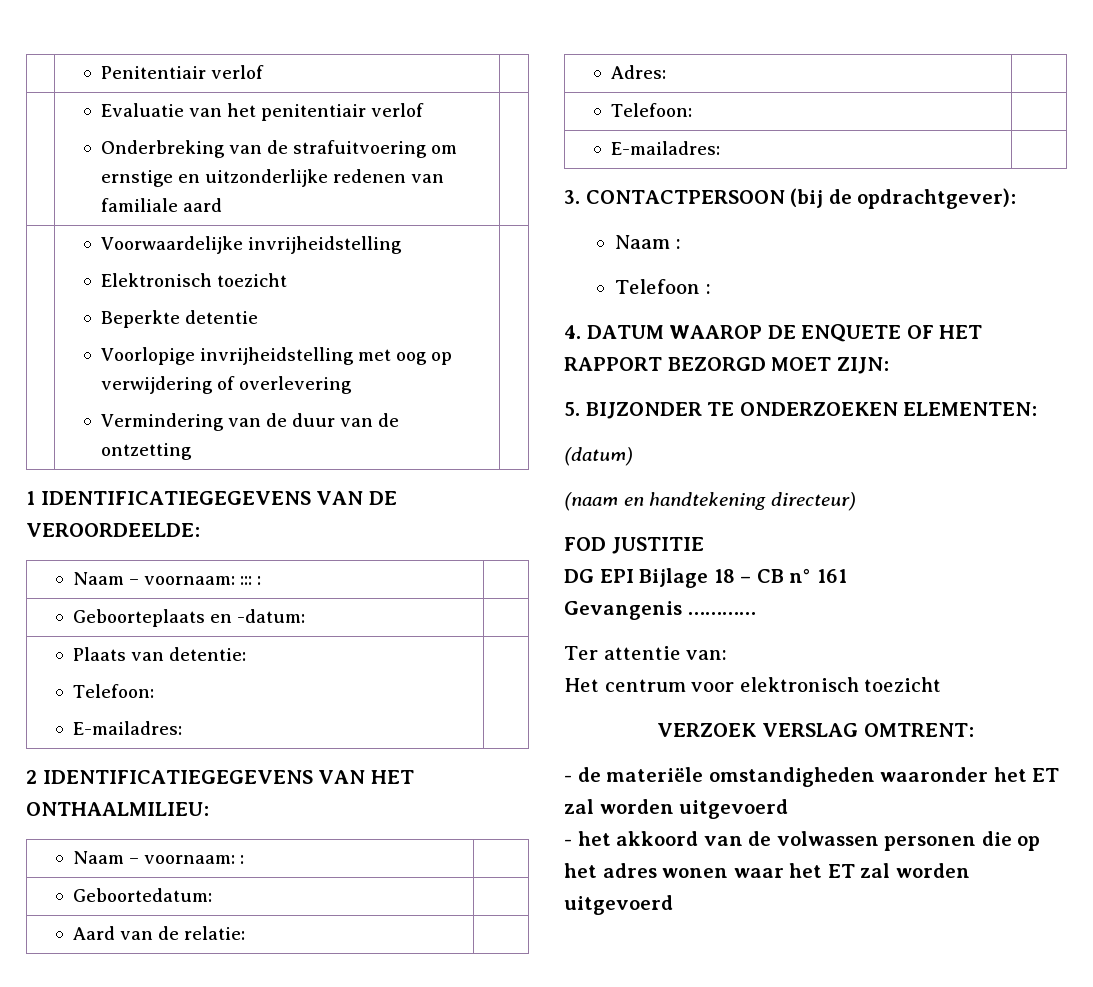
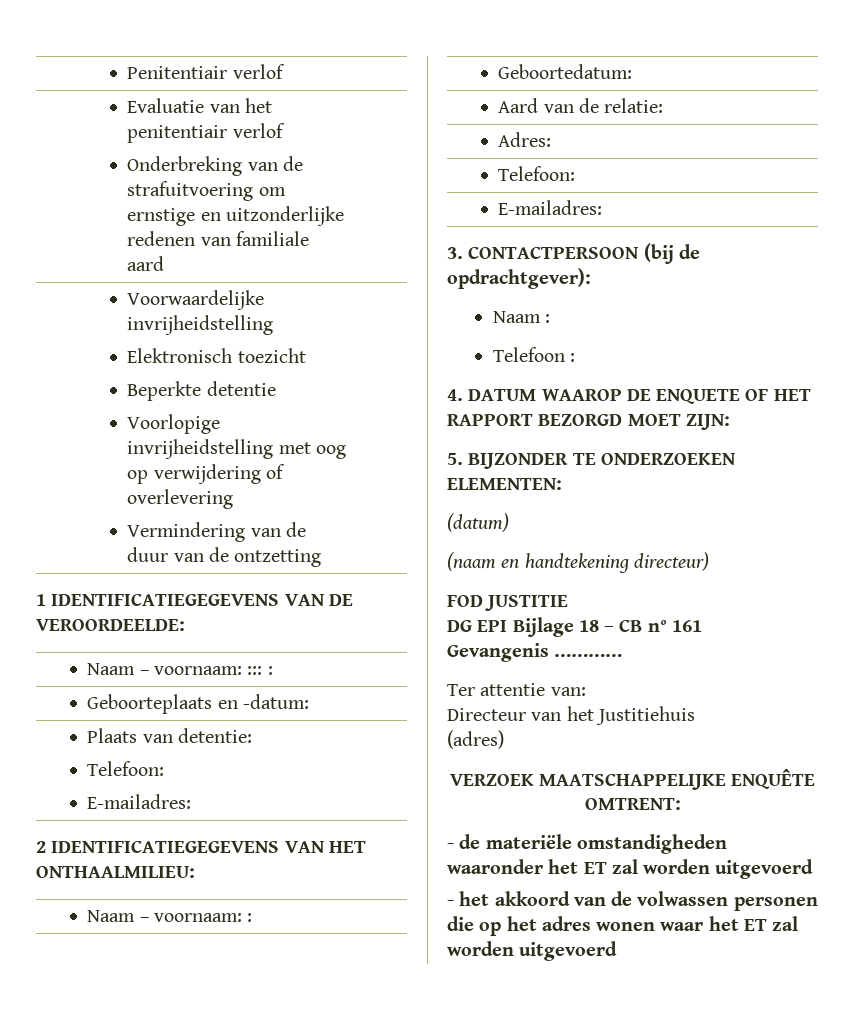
- Het centrum voor elektronisch toezicht
+ Directeur van het Justitiehuis
+ (adres)
- VERZOEK VERSLAG OMTRENT:
+ VERZOEK MAATSCHAPPELIJKE ENQUÊTE OMTRENT:

